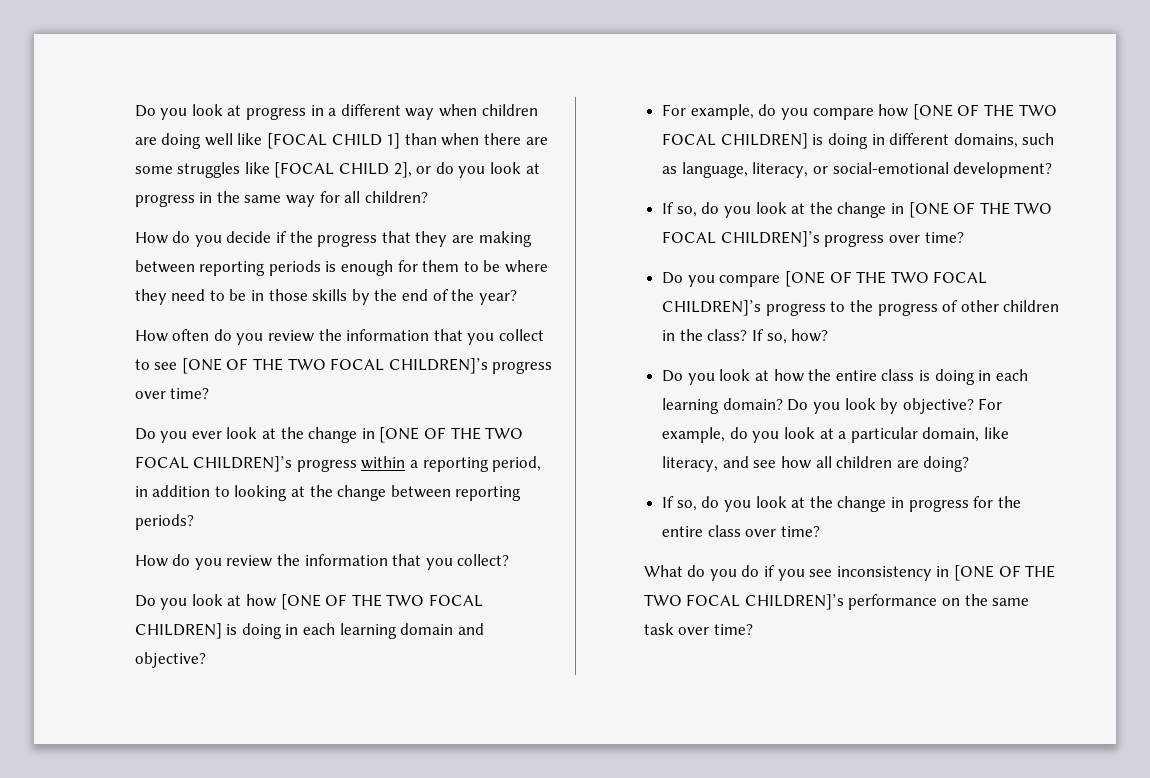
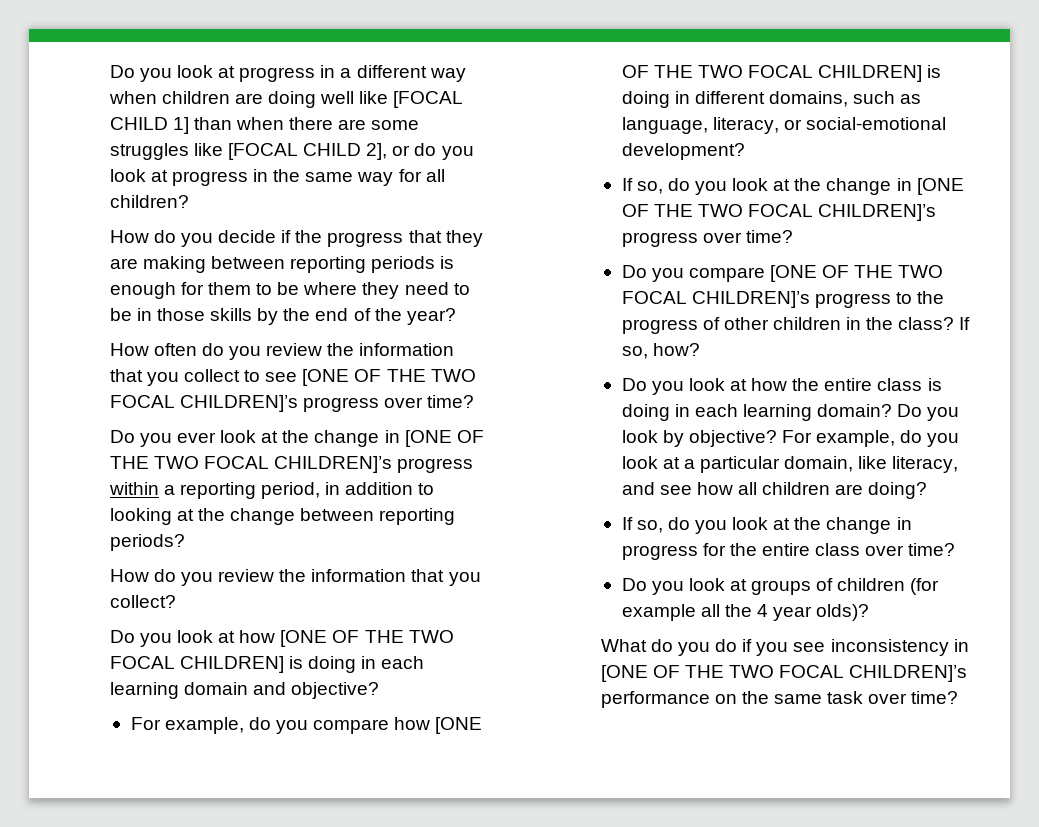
+ Do you look at groups of children (for example all the 4 year olds)?

